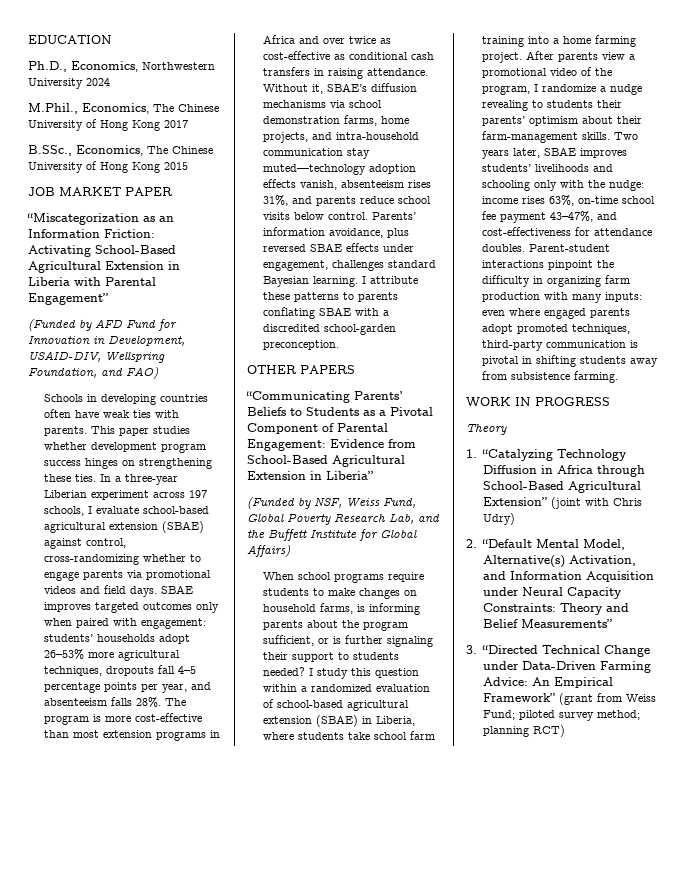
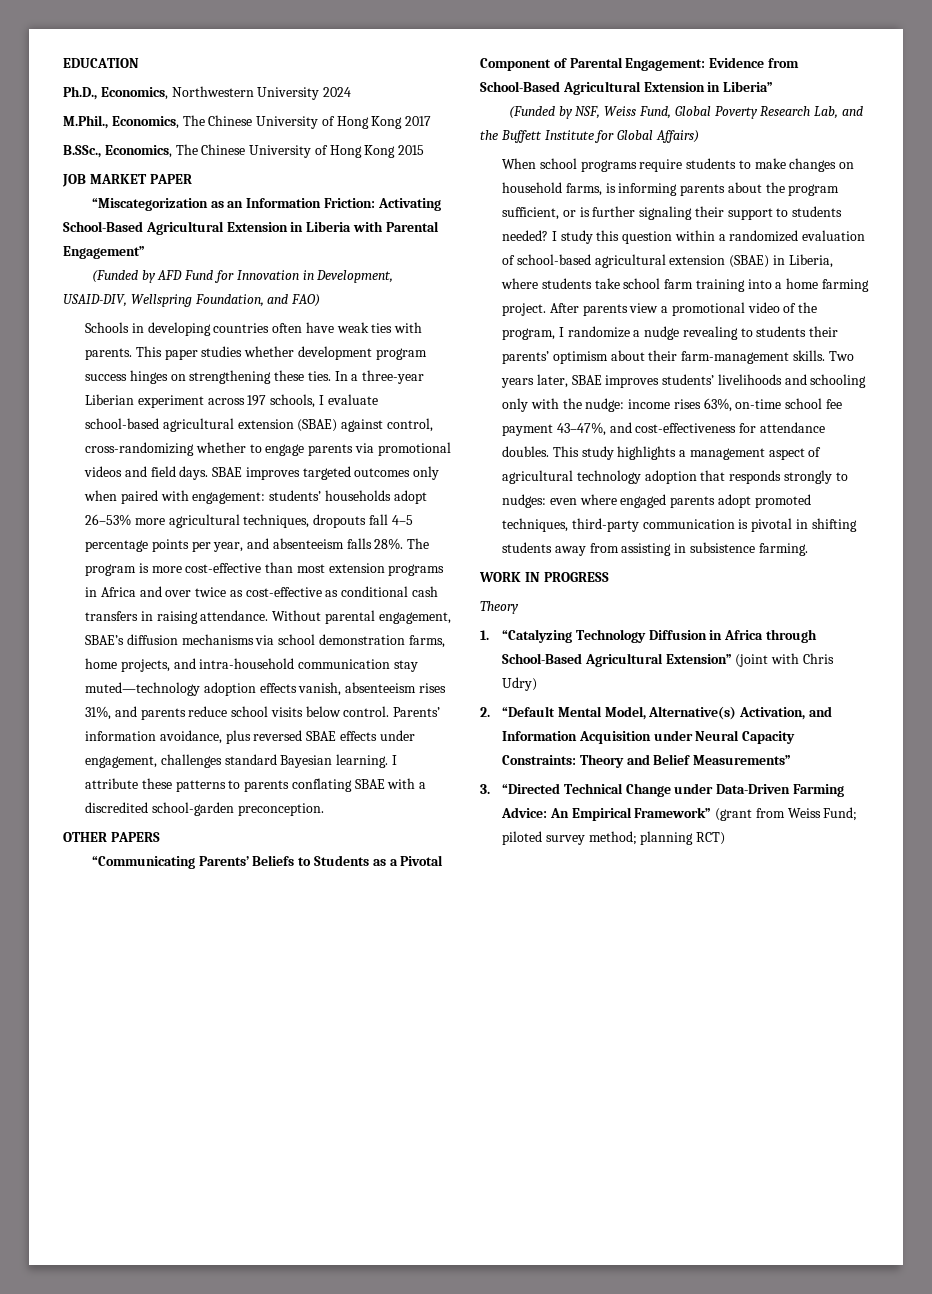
- Without it, SBAE’s diffusion mechanisms via school demonstration farms, home projects, and intra-household communication stay muted—technology adoption effects vanish, absenteeism rises 31%, and parents reduce school visits below control.
+ Without parental engagement, SBAE’s diffusion mechanisms via school demonstration farms, home projects, and intra-household communication stay muted—technology adoption effects vanish, absenteeism rises 31%, and parents reduce school visits below control.
- Parent-student interactions pinpoint the difficulty in organizing farm production with many inputs: even where engaged parents adopt promoted techniques, third-party communication is pivotal in shifting students away from subsistence farming.
+ This study highlights a management aspect of agricultural technology adoption that responds strongly to nudges: even where engaged parents adopt promoted techniques, third-party communication is pivotal in shifting students away from assisting in subsistence farming.

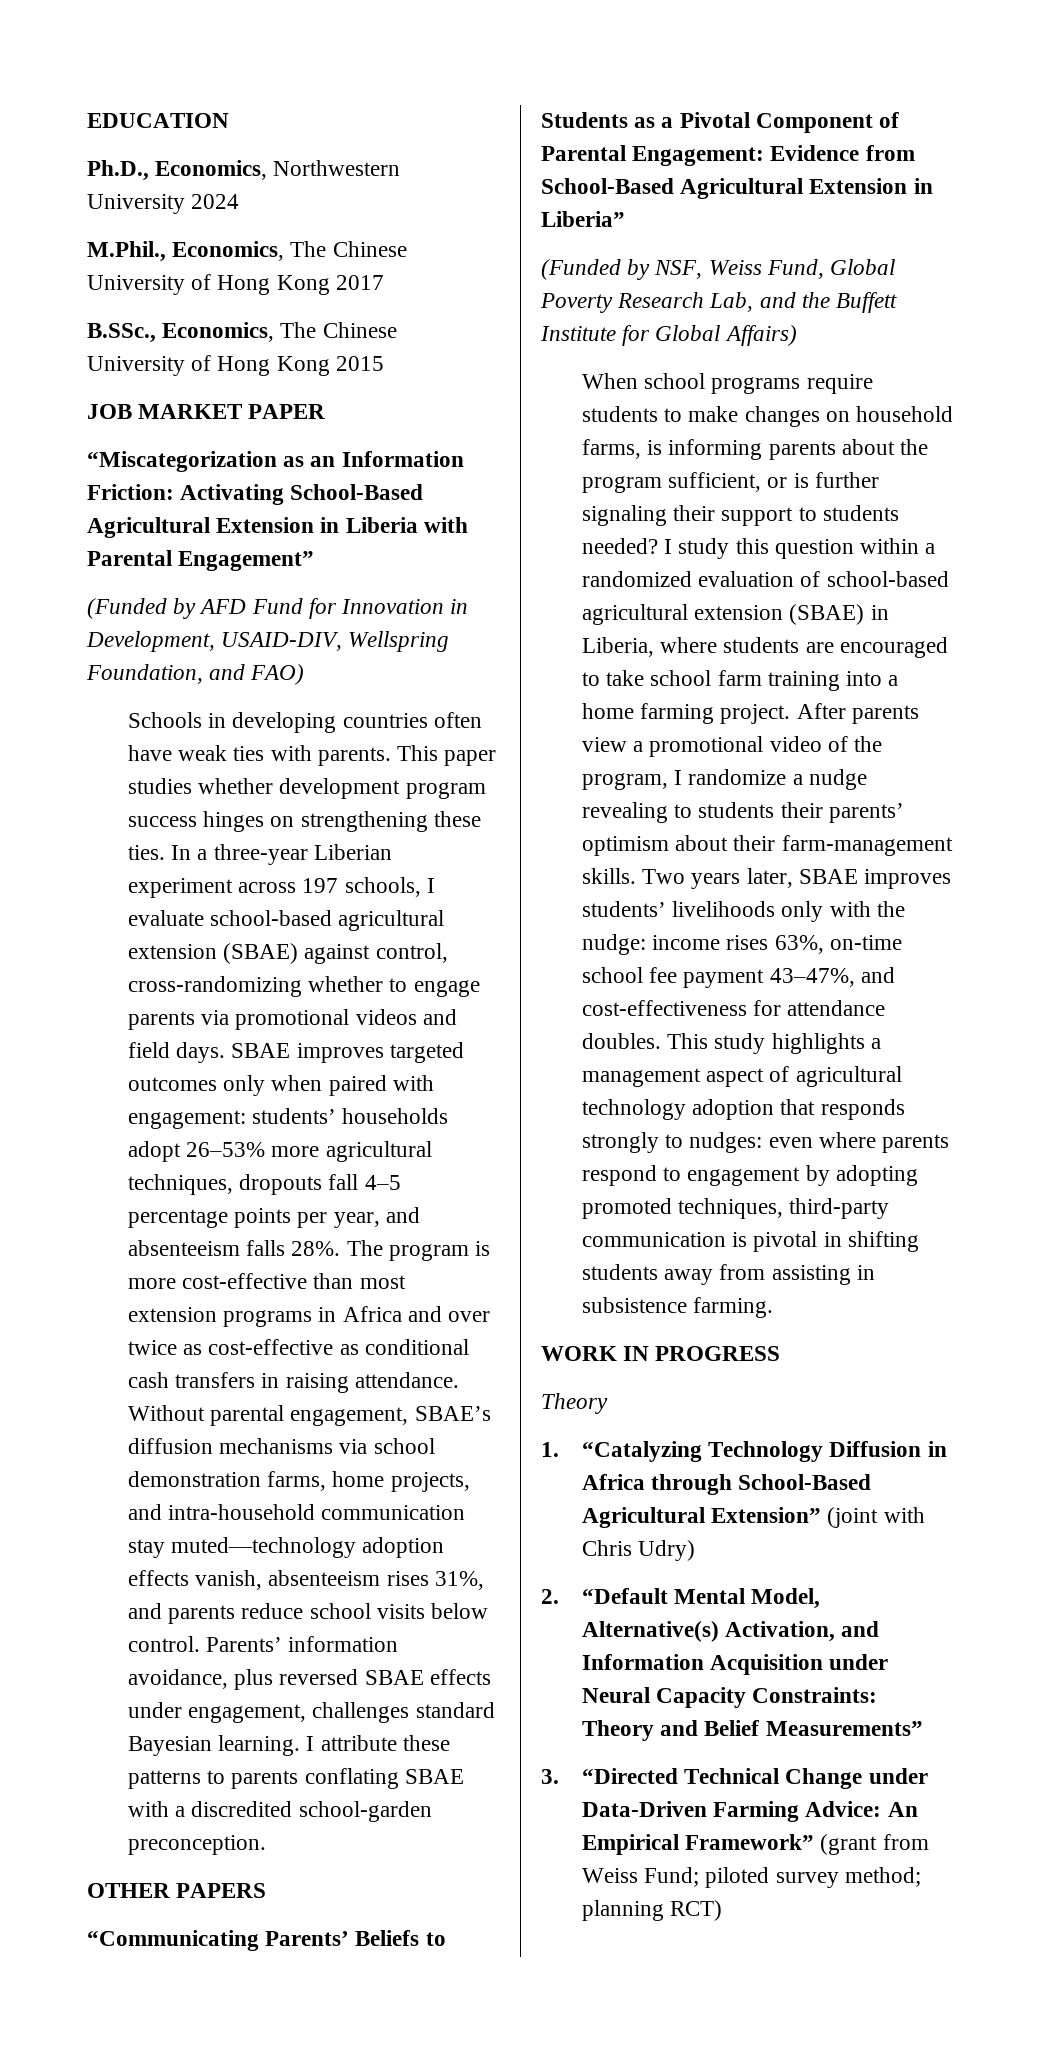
- I study this question within a randomized evaluation of school-based agricultural extension (SBAE) in Liberia, where students take school farm training into a home farming project.
+ I study this question within a randomized evaluation of school-based agricultural extension (SBAE) in Liberia, where students are encouraged to take school farm training into a home farming project.
- Two years later, SBAE improves students’ livelihoods and schooling only with the nudge: income rises 63%, on-time school fee payment 43–47%, and cost-effectiveness for attendance doubles.
+ Two years later, SBAE improves students’ livelihoods only with the nudge: income rises 63%, on-time school fee payment 43–47%, and cost-effectiveness for attendance doubles.
- This study highlights a management aspect of agricultural technology adoption that responds strongly to nudges: even where engaged parents adopt promoted techniques, third-party communication is pivotal in shifting students away from assisting in subsistence farming.
+ This study highlights a management aspect of agricultural technology adoption that responds strongly to nudges: even where parents respond to engagement by adopting promoted techniques, third-party communication is pivotal in shifting students away from assisting in subsistence farming.

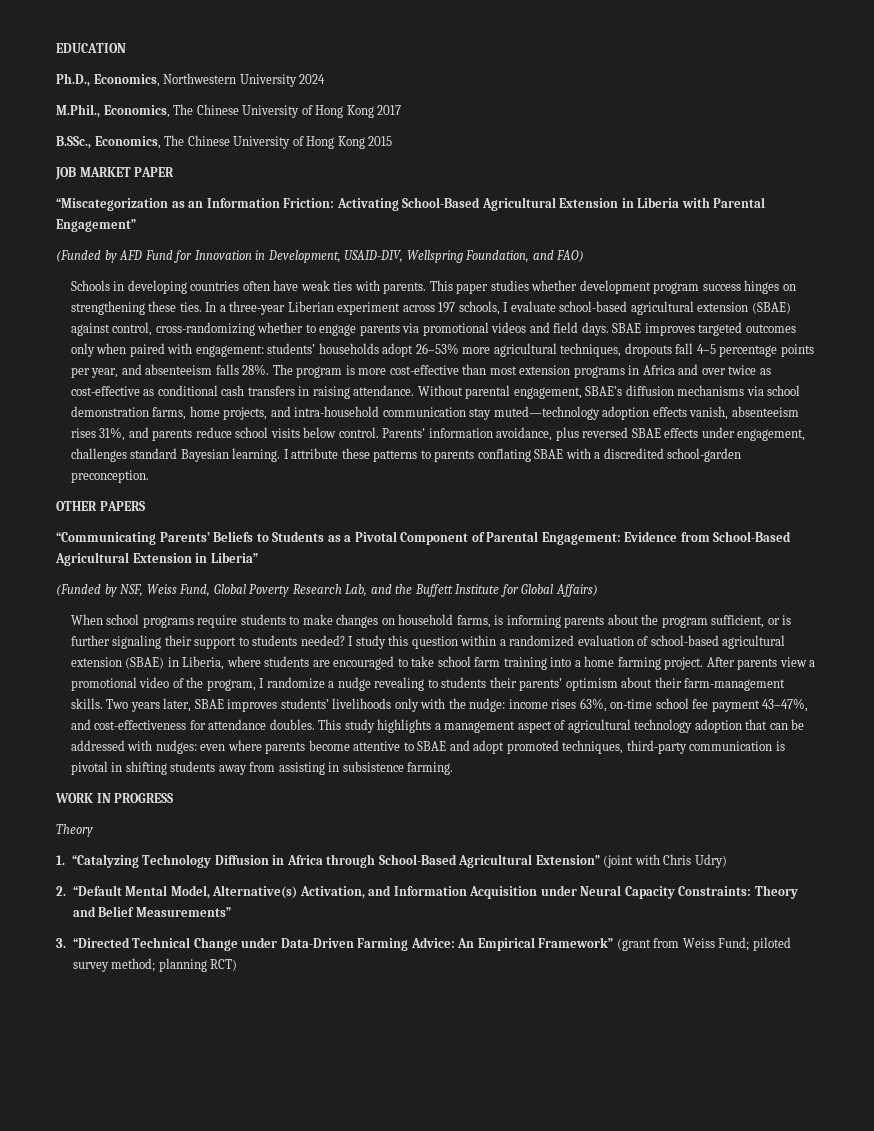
- This study highlights a management aspect of agricultural technology adoption that responds strongly to nudges: even where parents respond to engagement by adopting promoted techniques, third-party communication is pivotal in shifting students away from assisting in subsistence farming.
+ This study highlights a management aspect of agricultural technology adoption that can be addressed with nudges: even where parents become attentive to SBAE and adopt promoted techniques, third-party communication is pivotal in shifting students away from assisting in subsistence farming.

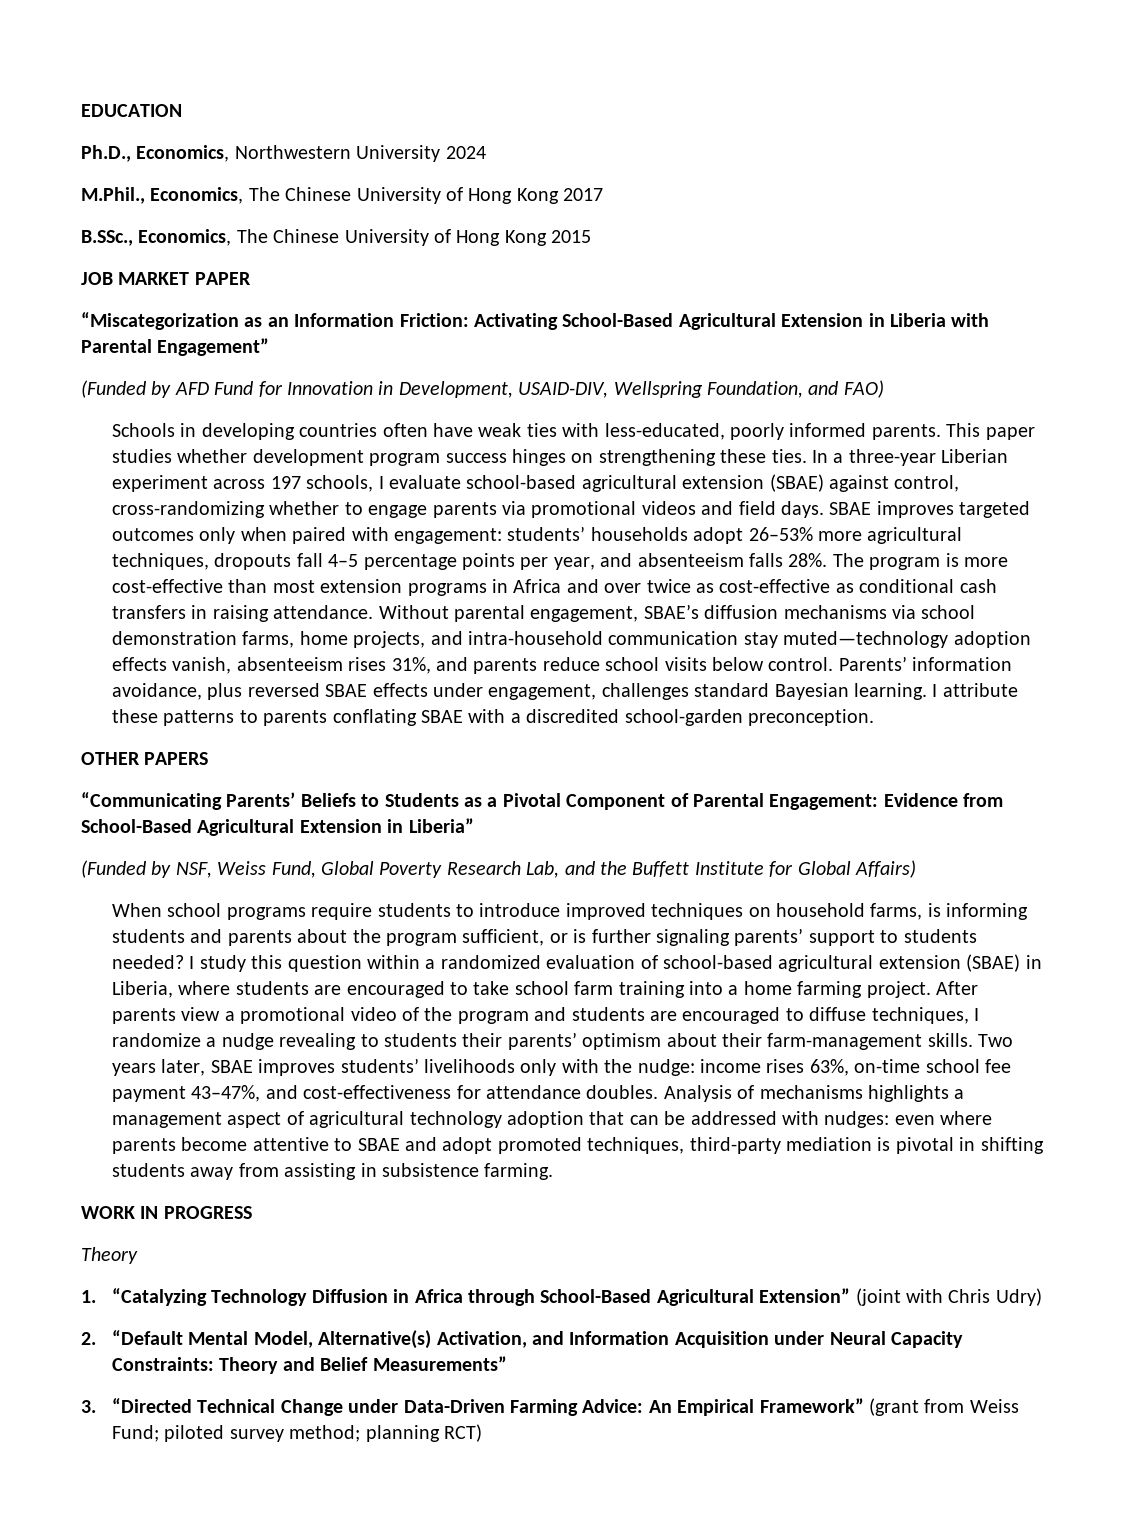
- Schools in developing countries often have weak ties with parents.
+ Schools in developing countries often have weak ties with less-educated, poorly informed parents.
- When school programs require students to make changes on household farms, is informing parents about the program sufficient, or is further signaling their support to students needed?
+ When school programs require students to introduce improved techniques on household farms, is informing students and parents about the program sufficient, or is further signaling parents’ support to students needed?
- After parents view a promotional video of the program, I randomize a nudge revealing to students their parents’ optimism about their farm-management skills.
+ After parents view a promotional video of the program and students are encouraged to diffuse techniques, I randomize a nudge revealing to students their parents’ optimism about their farm-management skills.
- This study highlights a management aspect of agricultural technology adoption that can be addressed with nudges: even where parents become attentive to SBAE and adopt promoted techniques, third-party communication is pivotal in shifting students away from assisting in subsistence farming.
+ Analysis of mechanisms highlights a management aspect of agricultural technology adoption that can be addressed with nudges: even where parents become attentive to SBAE and adopt promoted techniques, third-party mediation is pivotal in shifting students away from assisting in subsistence farming.

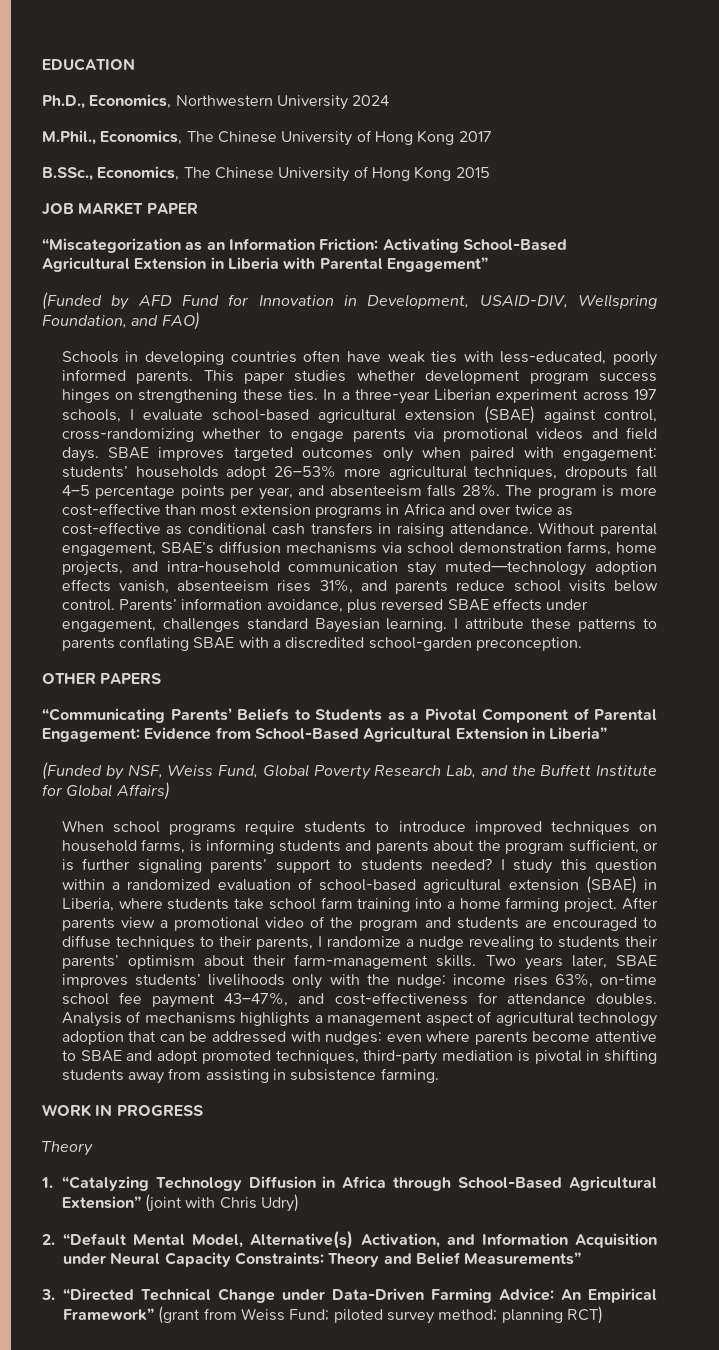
- I study this question within a randomized evaluation of school-based agricultural extension (SBAE) in Liberia, where students are encouraged to take school farm training into a home farming project.
+ I study this question within a randomized evaluation of school-based agricultural extension (SBAE) in Liberia, where students take school farm training into a home farming project.
- After parents view a promotional video of the program and students are encouraged to diffuse techniques, I randomize a nudge revealing to students their parents’ optimism about their farm-management skills.
+ After parents view a promotional video of the program and students are encouraged to diffuse techniques to their parents, I randomize a nudge revealing to students their parents’ optimism about their farm-management skills.

